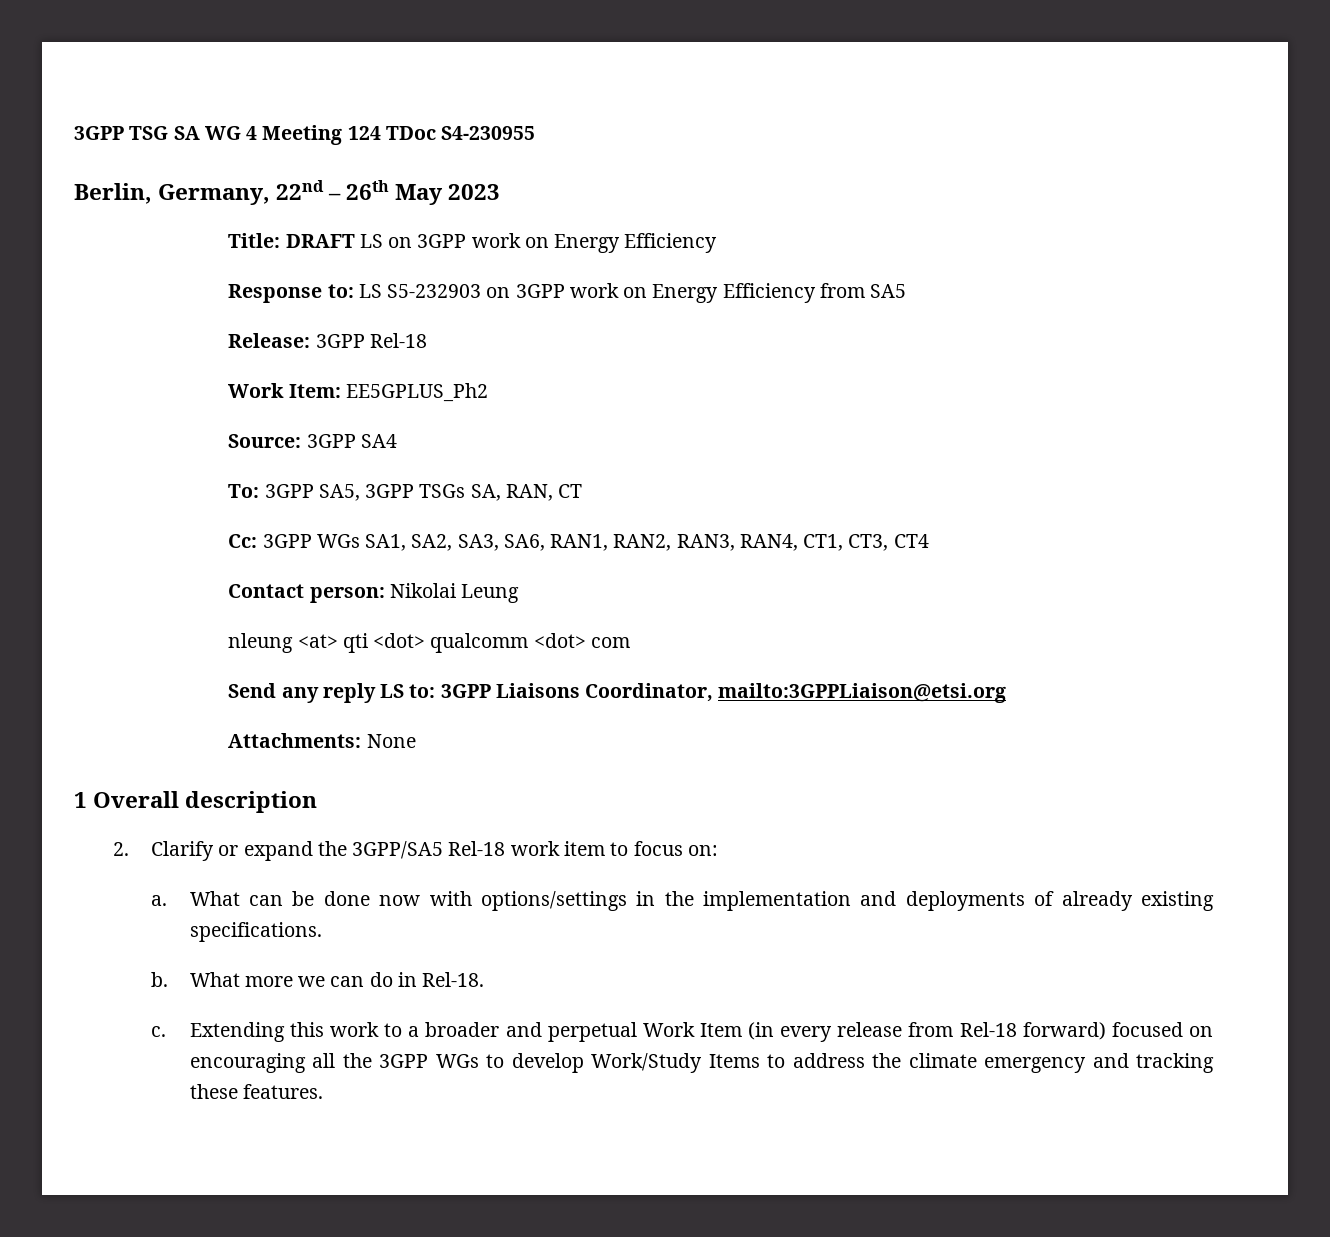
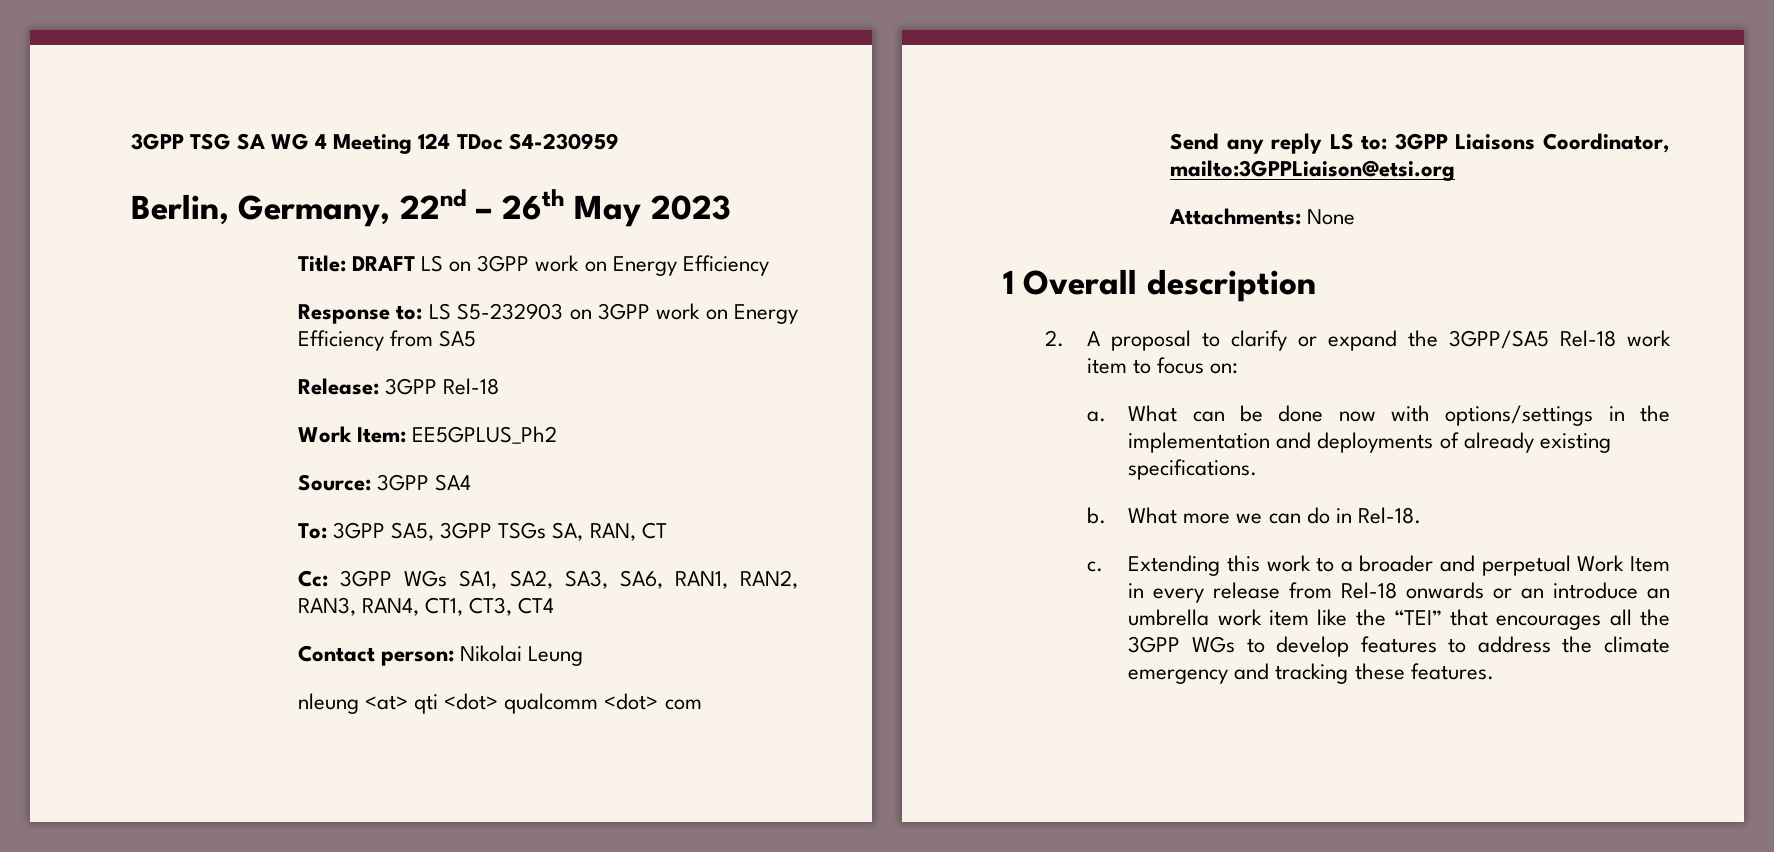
- 3GPP TSG SA WG 4 Meeting 124 TDoc S4-230955
+ 3GPP TSG SA WG 4 Meeting 124 TDoc S4-230959
- 2. Clarify or expand the 3GPP/SA5 Rel-18 work item to focus on:
+ 2. A proposal to clarify or expand the 3GPP/SA5 Rel-18 work item to focus on:
- Extending this work to a broader and perpetual Work Item (in every release from Rel-18 forward) focused on encouraging all the 3GPP WGs to develop Work/Study Items to address the climate emergency and tracking these features.
+ Extending this work to a broader and perpetual Work Item in every release from Rel-18 onwards or an introduce an umbrella work item like the “TEI” that encourages all the 3GPP WGs to develop features to address the climate emergency and tracking these features.

